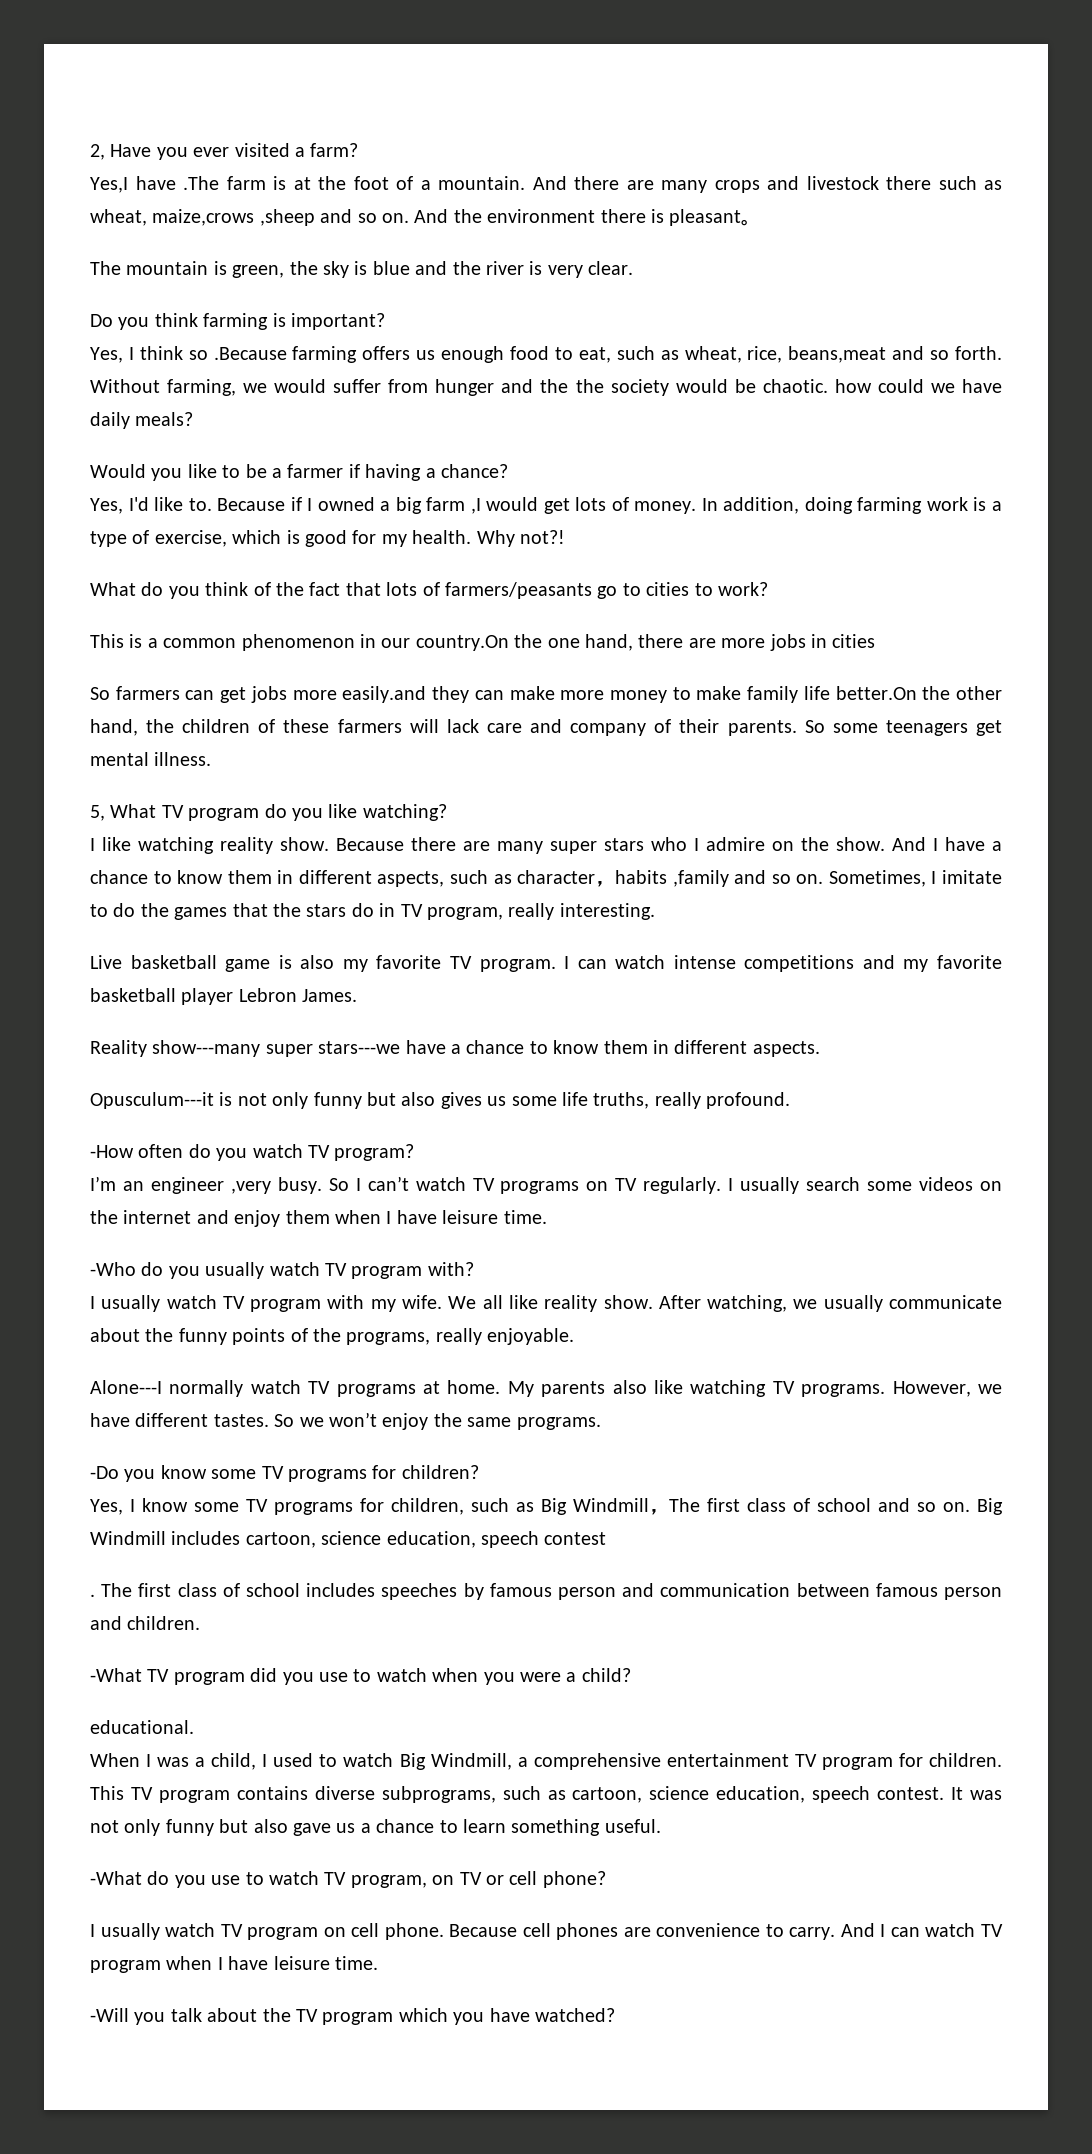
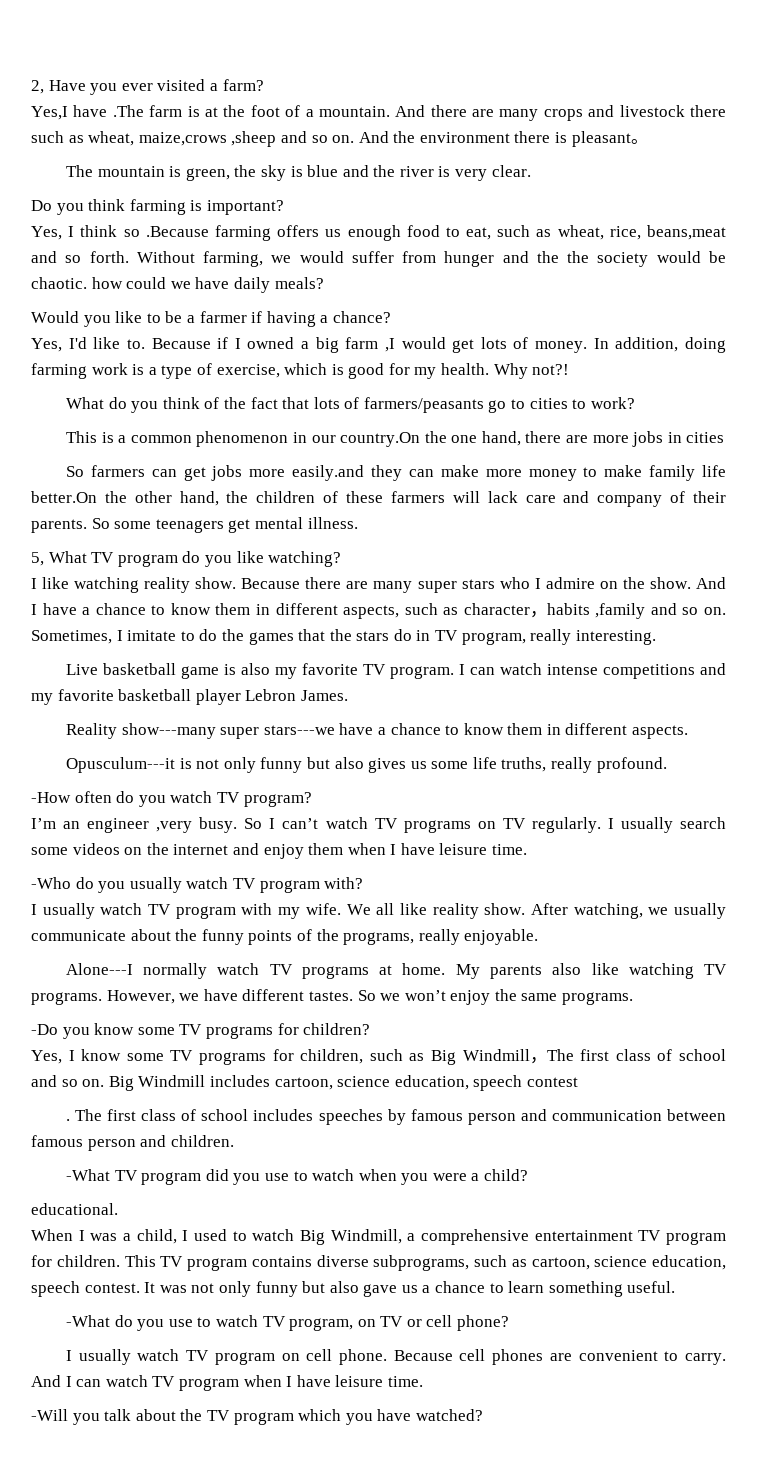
- Because cell phones are convenience to carry.
+ Because cell phones are convenient to carry.

